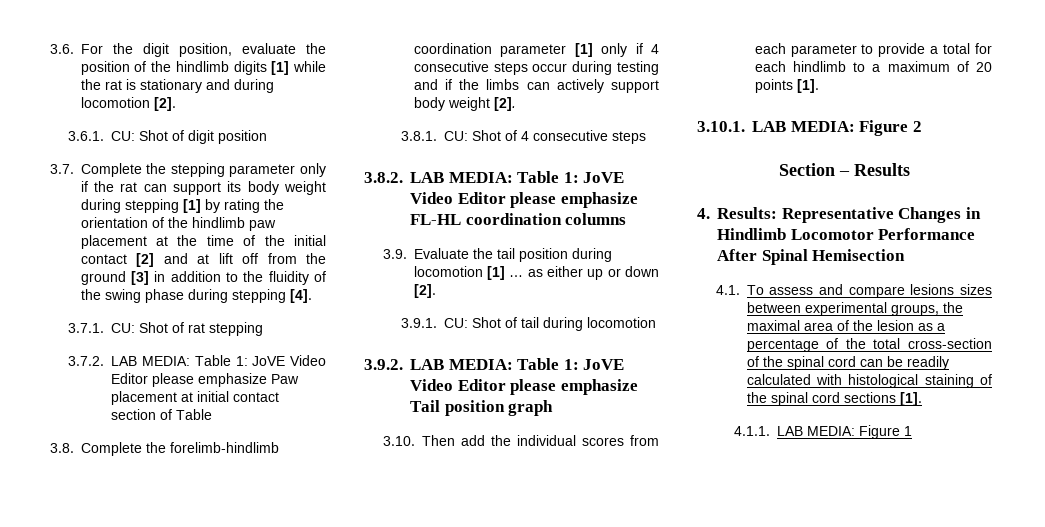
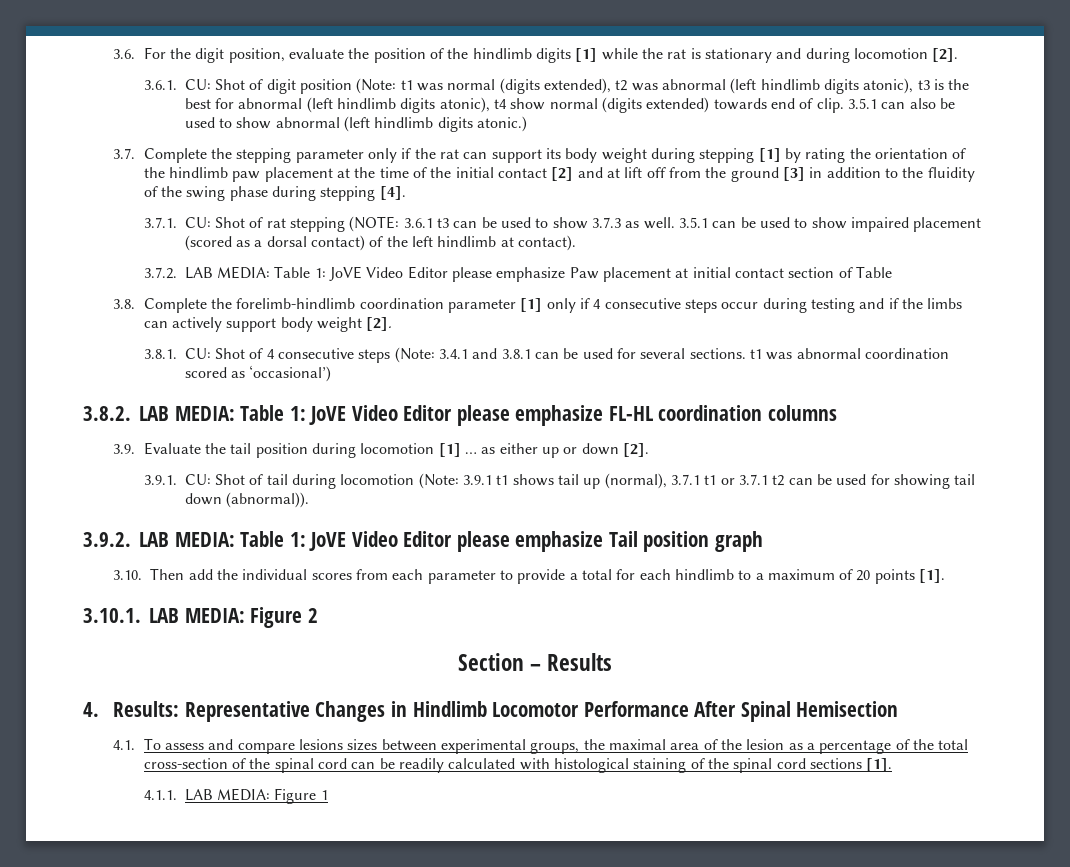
- 3.6.1. CU: Shot of digit position
+ 3.6.1. CU: Shot of digit position (Note: t1 was normal (digits extended), t2 was abnormal (left hindlimb digits atonic), t3 is the best for abnormal (left hindlimb digits atonic), t4 show normal (digits extended) towards end of clip. 3.5.1 can also be used to show abnormal (left hindlimb digits atonic.)
- 3.7.1. CU: Shot of rat stepping
+ 3.7.1. CU: Shot of rat stepping (NOTE: 3.6.1 t3 can be used to show 3.7.3 as well. 3.5.1 can be used to show impaired placement (scored as a dorsal contact) of the left hindlimb at contact).
- 3.8.1. CU: Shot of 4 consecutive steps
+ 3.8.1. CU: Shot of 4 consecutive steps (Note: 3.4.1 and 3.8.1 can be used for several sections. t1 was abnormal coordination scored as ‘occasional’)
- 3.9.1. CU: Shot of tail during locomotion
+ 3.9.1. CU: Shot of tail during locomotion (Note: 3.9.1 t1 shows tail up (normal), 3.7.1 t1 or 3.7.1 t2 can be used for showing tail down (abnormal)).

